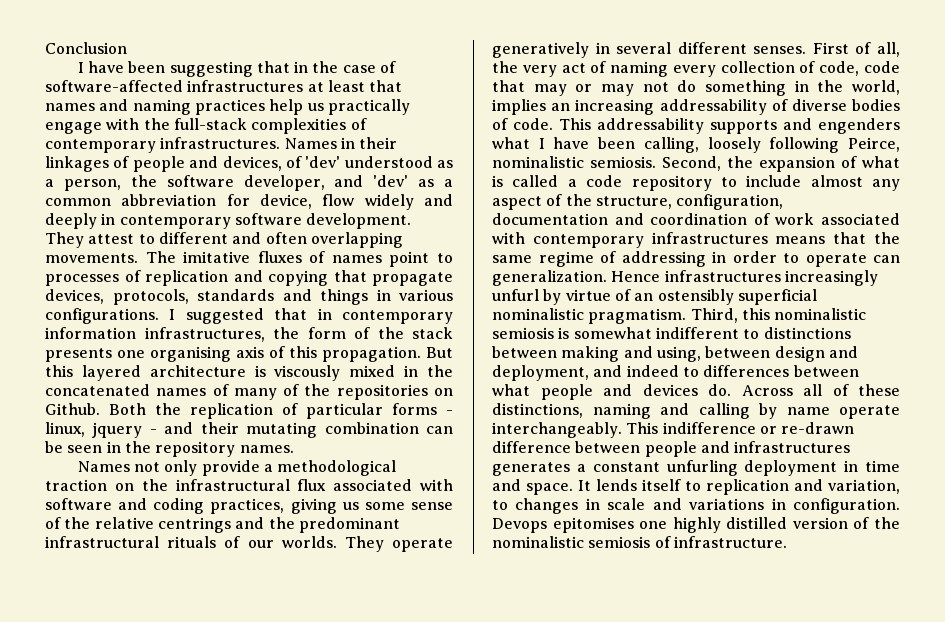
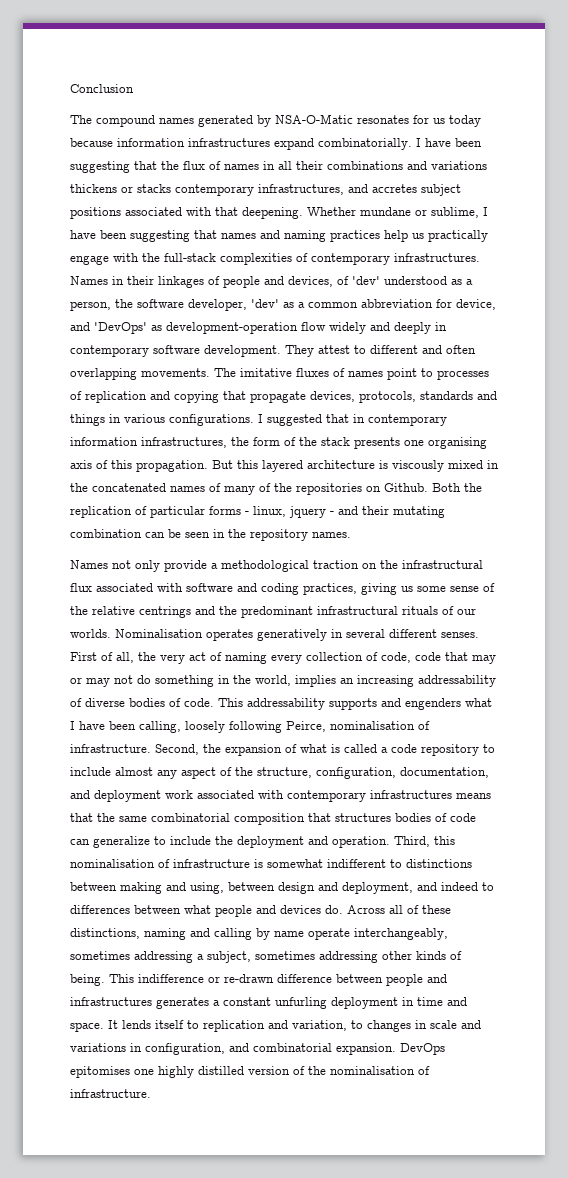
- I have been suggesting that in the case of software-affected infrastructures at least that names and naming practices help us practically engage with the full-stack complexities of contemporary infrastructures.
+ The compound names generated by NSA-O-Matic resonates for us today because information infrastructures expand combinatorially. I have been suggesting that the flux of names in all their combinations and variations thickens or stacks contemporary infrastructures, and accretes subject positions associated with that deepening. Whether mundane or sublime, I have been suggesting that names and naming practices help us practically engage with the full-stack complexities of contemporary infrastructures.
- Names in their linkages of people and devices, of 'dev' understood as a person, the software developer, and 'dev' as a common abbreviation for device, flow widely and deeply in contemporary software development.
+ Names in their linkages of people and devices, of 'dev' understood as a person, the software developer, 'dev' as a common abbreviation for device, and 'DevOps' as development-operation flow widely and deeply in contemporary software development.
- They operate generatively in several different senses.
+ Nominalisation operates generatively in several different senses.
- This addressability supports and engenders what I have been calling, loosely following Peirce, nominalistic semiosis.
+ This addressability supports and engenders what I have been calling, loosely following Peirce, nominalisation of infrastructure.
- Second, the expansion of what is called a code repository to include almost any aspect of the structure, configuration, documentation and coordination of work associated with contemporary infrastructures means that the same regime of addressing in order to operate can generalization. Hence infrastructures increasingly unfurl by virtue of an ostensibly superficial nominalistic pragmatism. Third, this nominalistic semiosis is somewhat indifferent to distinctions between making and using, between design and deployment, and indeed to differences between what people and devices do.
+ Second, the expansion of what is called a code repository to include almost any aspect of the structure, configuration, documentation, and deployment work associated with contemporary infrastructures means that the same combinatorial composition that structures bodies of code can generalize to include the deployment and operation. Third, this nominalisation of infrastructure is somewhat indifferent to distinctions between making and using, between design and deployment, and indeed to differences between what people and devices do.
- Across all of these distinctions, naming and calling by name operate interchangeably.
+ Across all of these distinctions, naming and calling by name operate interchangeably, sometimes addressing a subject, sometimes addressing other kinds of being.
- It lends itself to replication and variation, to changes in scale and variations in configuration. Devops epitomises one highly distilled version of the nominalistic semiosis of infrastructure.
+ It lends itself to replication and variation, to changes in scale and variations in configuration, and combinatorial expansion. DevOps epitomises one highly distilled version of the nominalisation of infrastructure.

